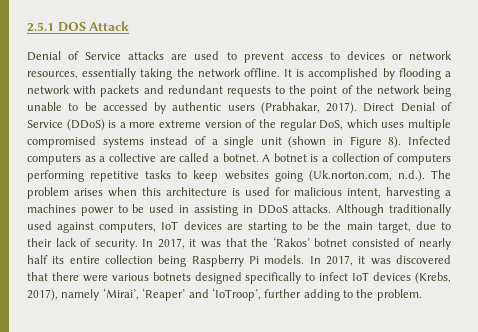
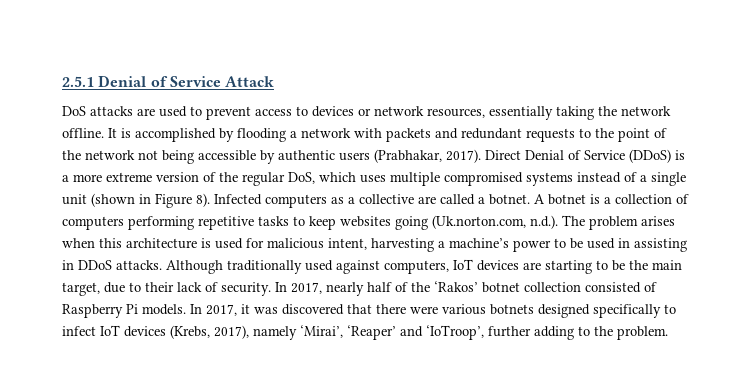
- 2.5.1 DOS Attack
- Denial of Service attacks are used to prevent access to devices or network resources, essentially taking the network offline.
+ 2.5.1 Denial of Service Attack
+ DoS attacks are used to prevent access to devices or network resources, essentially taking the network offline.
- It is accomplished by flooding a network with packets and redundant requests to the point of the network being unable to be accessed by authentic users (Prabhakar, 2017).
+ It is accomplished by flooding a network with packets and redundant requests to the point of the network not being accessible by authentic users (Prabhakar, 2017).
- A botnet is a collection of computers performing repetitive tasks to keep websites going (Uk.norton.com, n.d.). The problem arises when this architecture is used for malicious intent, harvesting a machines power to be used in assisting in DDoS attacks.
+ A botnet is a collection of computers performing repetitive tasks to keep websites going (Uk.norton.com, n.d.). The problem arises when this architecture is used for malicious intent, harvesting a machine’s power to be used in assisting in DDoS attacks.
- In 2017, it was that the ‘Rakos’ botnet consisted of nearly half its entire collection being Raspberry Pi models.
+ In 2017, nearly half of the ‘Rakos’ botnet collection consisted of Raspberry Pi models.

